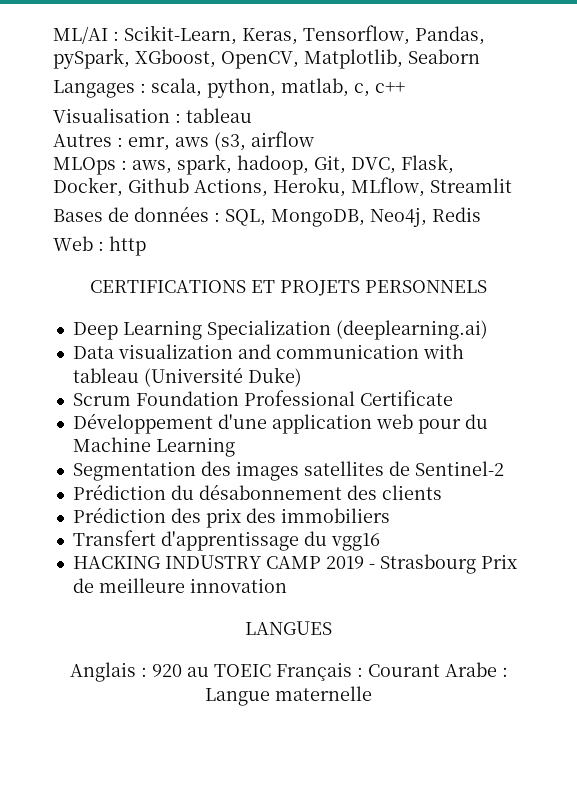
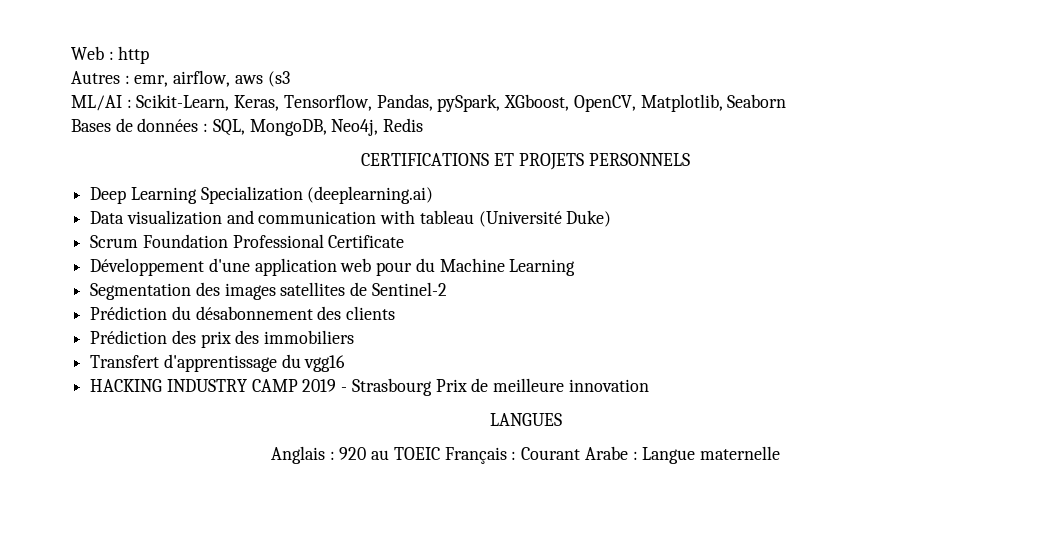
+ Web : http
+ Autres : emr, airflow, aws (s3
- Langages : scala, python, matlab, c, c++
- Visualisation : tableau
- Autres : emr, aws (s3, airflow
- MLOps : aws, spark, hadoop, Git, DVC, Flask, Docker, Github Actions, Heroku, MLflow, Streamlit
- Web : http

